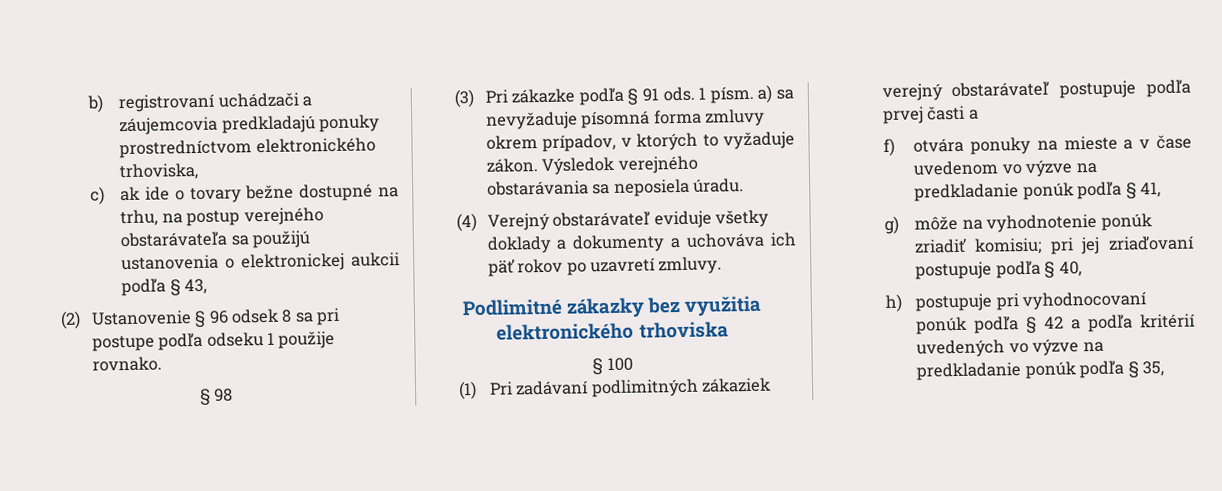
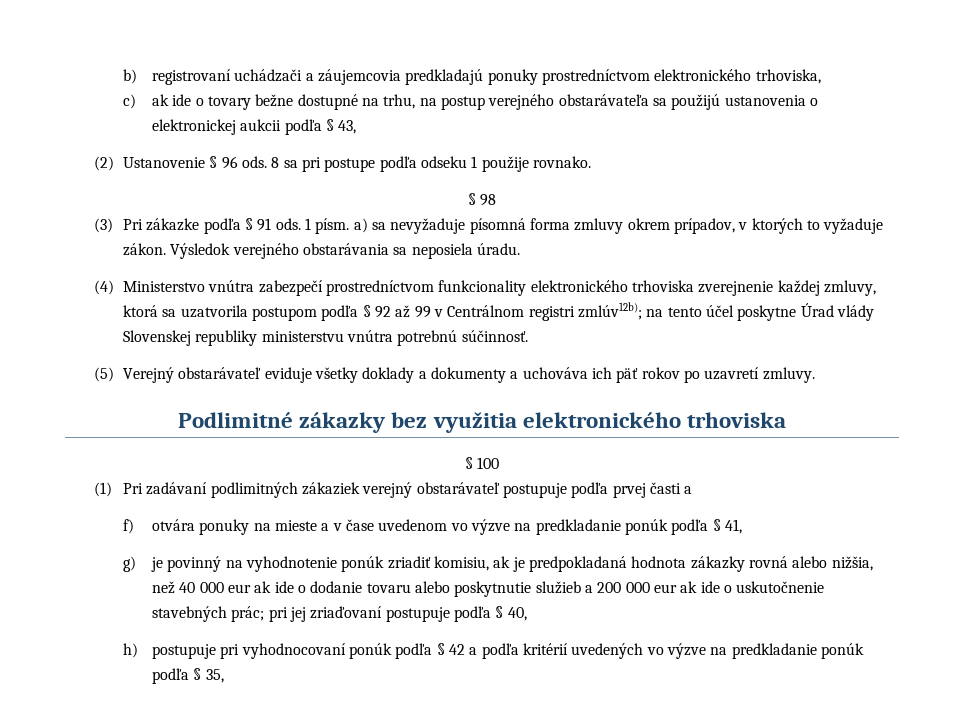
- (2) Ustanovenie § 96 odsek 8 sa pri postupe podľa odseku 1 použije rovnako.
+ (2) Ustanovenie § 96 ods. 8 sa pri postupe podľa odseku 1 použije rovnako.
- (4) Verejný obstarávateľ eviduje všetky doklady a dokumenty a uchováva ich päť rokov po uzavretí zmluvy.
+ (4) Ministerstvo vnútra zabezpečí prostredníctvom funkcionality elektronického trhoviska zverejnenie každej zmluvy, ktorá sa uzatvorila postupom podľa § 92 až 99 v Centrálnom registri zmlúv12b); na tento účel poskytne Úrad vlády Slovenskej republiky ministerstvu vnútra potrebnú súčinnosť.
+ (5) Verejný obstarávateľ eviduje všetky doklady a dokumenty a uchováva ich päť rokov po uzavretí zmluvy.
- g) môže na vyhodnotenie ponúk zriadiť komisiu; pri jej zriaďovaní postupuje podľa § 40,
+ g) je povinný na vyhodnotenie ponúk zriadiť komisiu, ak je predpokladaná hodnota zákazky rovná alebo nižšia, než 40 000 eur ak ide o dodanie tovaru alebo poskytnutie služieb a 200 000 eur ak ide o uskutočnenie stavebných prác; pri jej zriaďovaní postupuje podľa § 40,

